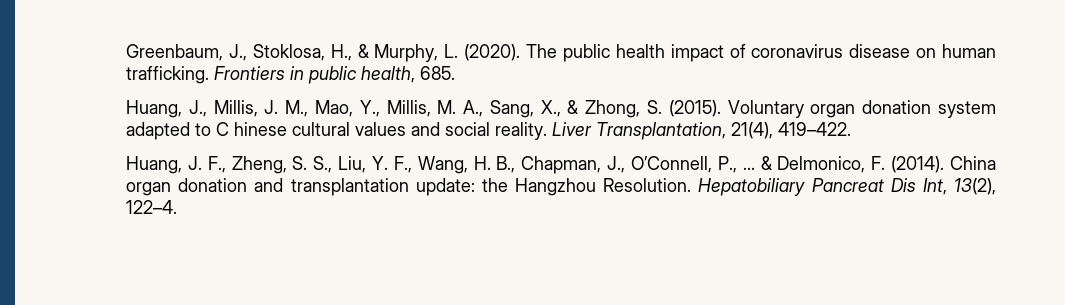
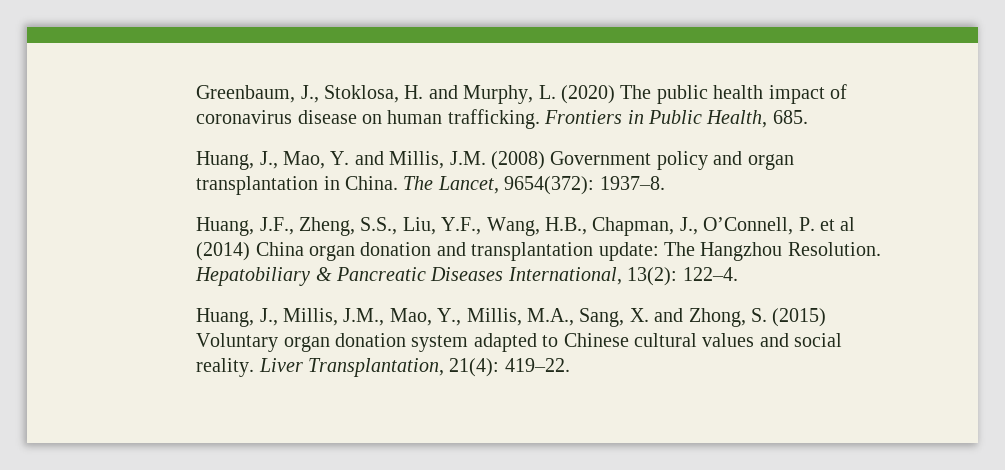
- Greenbaum, J., Stoklosa, H., & Murphy, L. (2020). The public health impact of coronavirus disease on human trafficking.
+ Greenbaum, J., Stoklosa, H. and Murphy, L. (2020) The public health impact of coronavirus disease on human trafficking.
- Frontiers in public health, 685.
+ Frontiers in Public Health, 685.
- Huang, J., Millis, J. M., Mao, Y., Millis, M. A., Sang, X., & Zhong, S. (2015). Voluntary organ donation system adapted to C hinese cultural values and social reality.
+ Huang, J., Mao, Y. and Millis, J.M. (2008) Government policy and organ transplantation in China. The Lancet, 9654(372): 1937–8.
+ Huang, J.F., Zheng, S.S., Liu, Y.F., Wang, H.B., Chapman, J., O’Connell, P. et al (2014) China organ donation and transplantation update: The Hangzhou Resolution. Hepatobiliary & Pancreatic Diseases International, 13(2): 122–4.
+ Huang, J., Millis, J.M., Mao, Y., Millis, M.A., Sang, X. and Zhong, S. (2015) Voluntary organ donation system adapted to Chinese cultural values and social reality.
- Liver Transplantation, 21(4), 419–422.
- Huang, J. F., Zheng, S. S., Liu, Y. F., Wang, H. B., Chapman, J., O’Connell, P., ... & Delmonico, F. (2014). China organ donation and transplantation update: the Hangzhou Resolution. Hepatobiliary Pancreat Dis Int, 13(2), 122–4.
+ Liver Transplantation, 21(4): 419–22.

